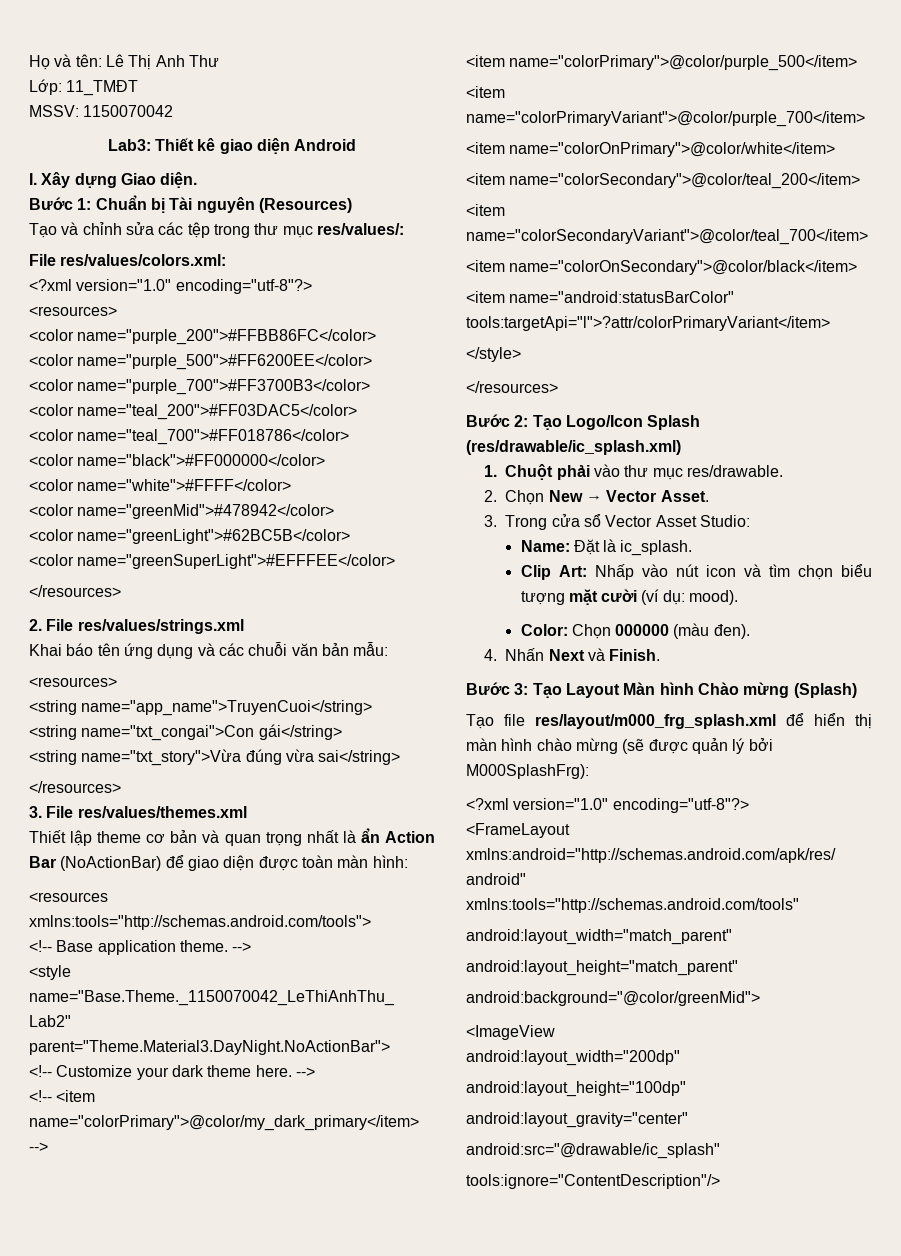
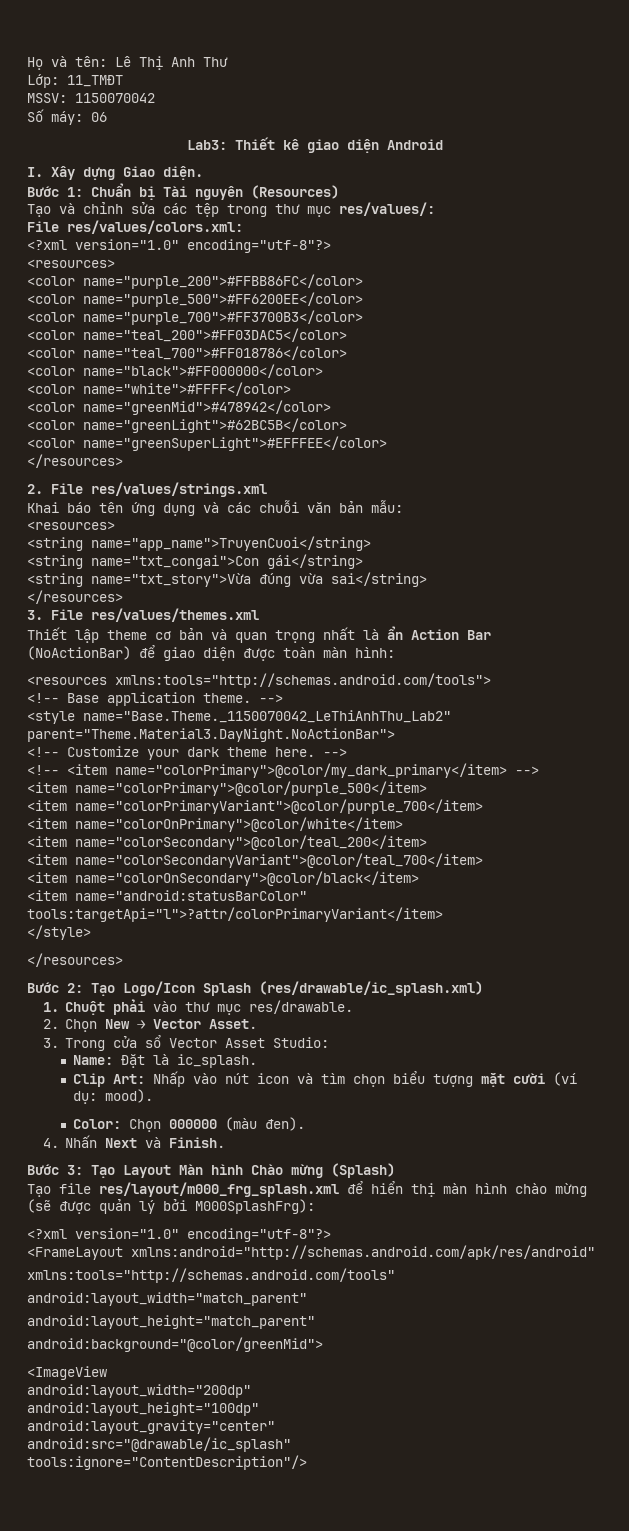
+ Số máy: 06

